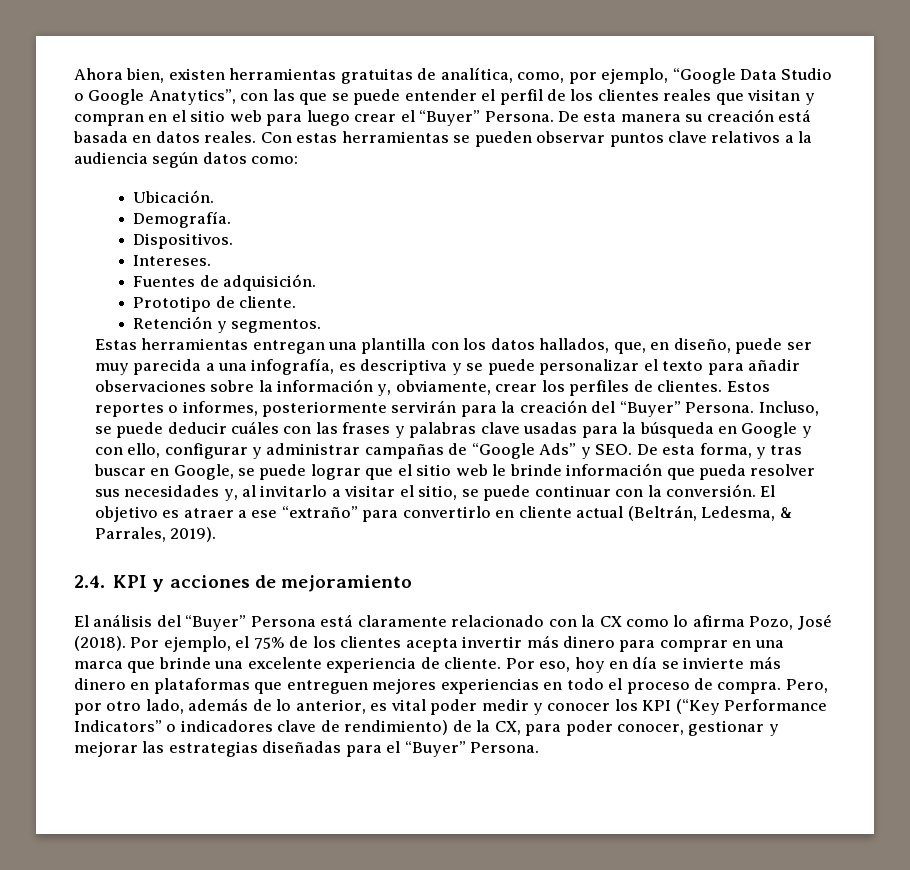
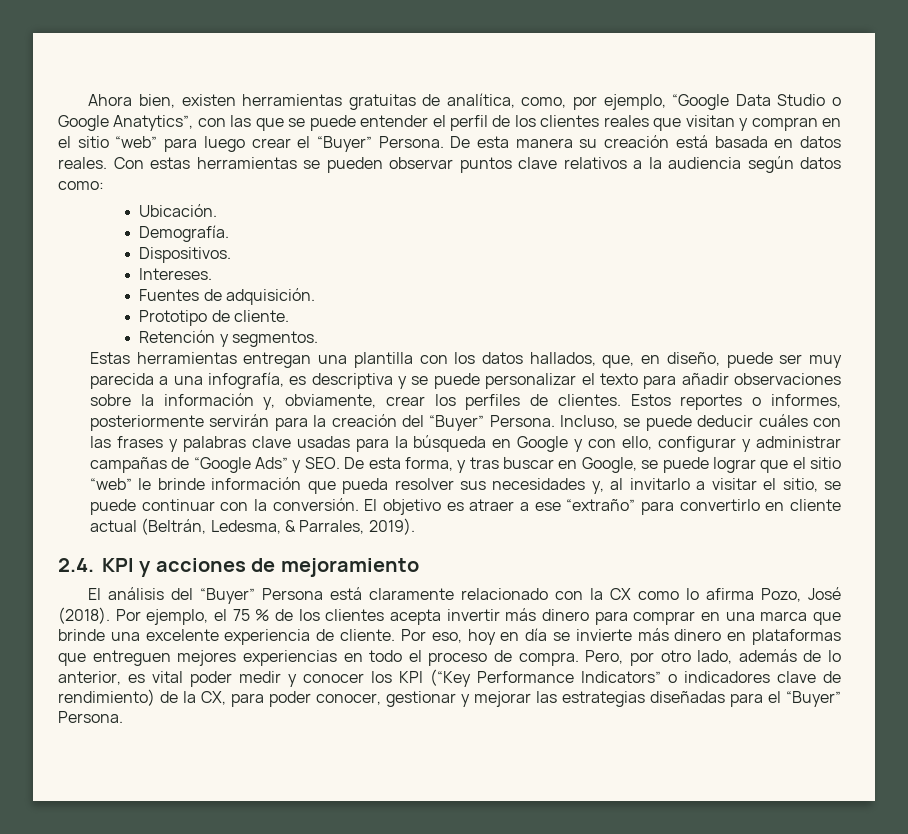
- Ahora bien, existen herramientas gratuitas de analítica, como, por ejemplo, “Google Data Studio o Google Anatytics”, con las que se puede entender el perfil de los clientes reales que visitan y compran en el sitio web para luego crear el “Buyer” Persona.
+ Ahora bien, existen herramientas gratuitas de analítica, como, por ejemplo, “Google Data Studio o Google Anatytics”, con las que se puede entender el perfil de los clientes reales que visitan y compran en el sitio “web” para luego crear el “Buyer” Persona.
- Incluso, se puede deducir cuáles con las frases y palabras clave usadas para la búsqueda en Google y con ello, configurar y administrar campañas de “Google Ads” y SEO. De esta forma, y tras buscar en Google, se puede lograr que el sitio web le brinde información que pueda resolver sus necesidades y, al invitarlo a visitar el sitio, se puede continuar con la conversión.
+ Incluso, se puede deducir cuáles con las frases y palabras clave usadas para la búsqueda en Google y con ello, configurar y administrar campañas de “Google Ads” y SEO. De esta forma, y tras buscar en Google, se puede lograr que el sitio “web” le brinde información que pueda resolver sus necesidades y, al invitarlo a visitar el sitio, se puede continuar con la conversión.
- Por ejemplo, el 75% de los clientes acepta invertir más dinero para comprar en una marca que brinde una excelente experiencia de cliente.
+ Por ejemplo, el 75 % de los clientes acepta invertir más dinero para comprar en una marca que brinde una excelente experiencia de cliente.

